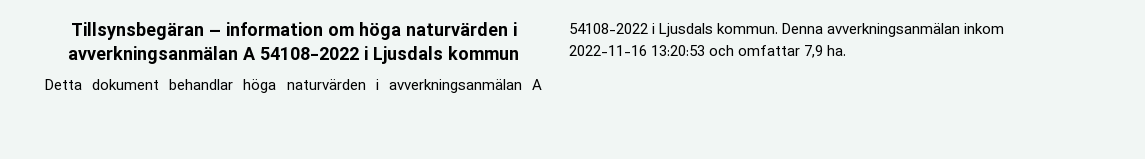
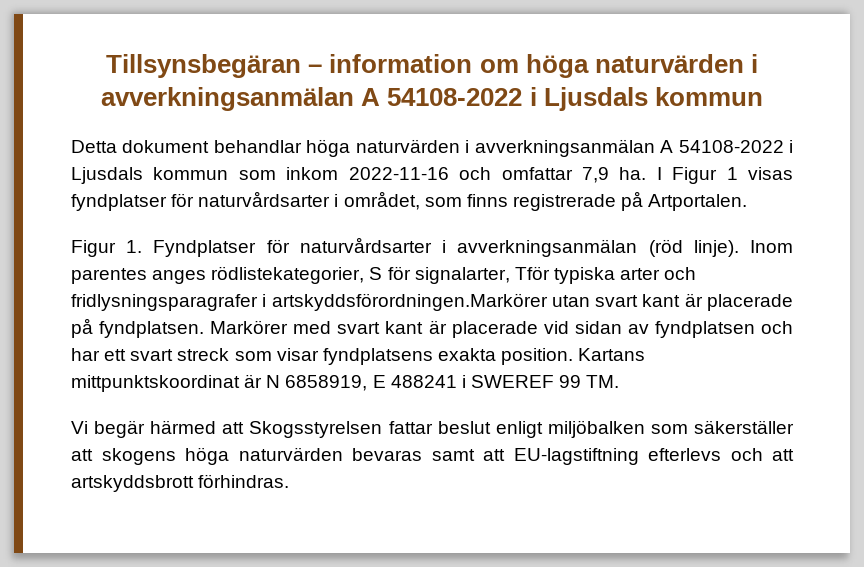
- Detta dokument behandlar höga naturvärden i avverkningsanmälan A 54108-2022 i Ljusdals kommun. Denna avverkningsanmälan inkom 2022-11-16 13:20:53 och omfattar 7,9 ha.
+ Detta dokument behandlar höga naturvärden i avverkningsanmälan A 54108-2022 i Ljusdals kommun som inkom 2022-11-16 och omfattar 7,9 ha.
+ I Figur 1 visas fyndplatser för naturvårdsarter i området, som finns registrerade på Artportalen.
+ Figur 1. Fyndplatser för naturvårdsarter i avverkningsanmälan (röd linje). Inom parentes anges rödlistekategorier, S för signalarter, Tför typiska arter och fridlysningsparagrafer i artskyddsförordningen.Markörer utan svart kant är placerade på fyndplatsen. Markörer med svart kant är placerade vid sidan av fyndplatsen och har ett svart streck som visar fyndplatsens exakta position. Kartans mittpunktskoordinat är N 6858919, E 488241 i SWEREF 99 TM.
+ Vi begär härmed att Skogsstyrelsen fattar beslut enligt miljöbalken som säkerställer att skogens höga naturvärden bevaras samt att EU-lagstiftning efterlevs och att artskyddsbrott förhindras.

